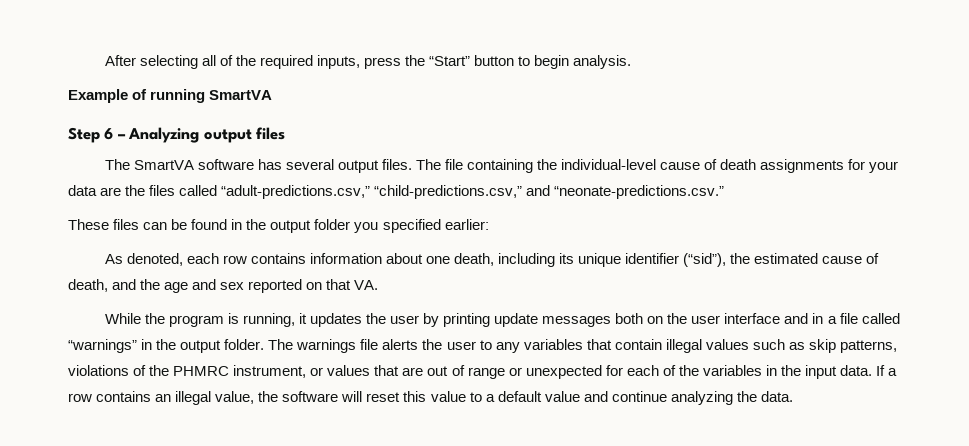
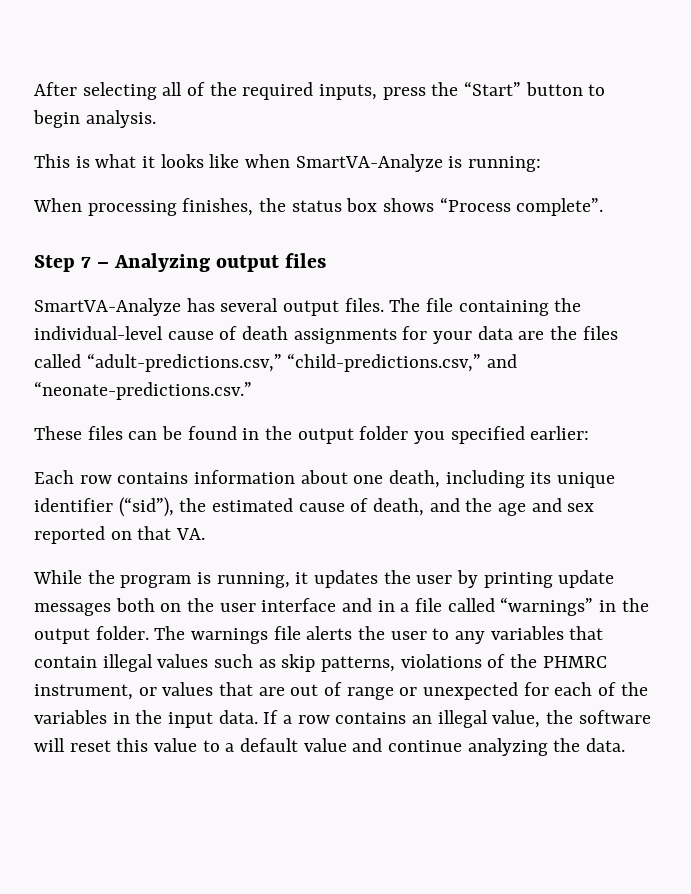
- Example of running SmartVA
+ This is what it looks like when SmartVA-Analyze is running:
+ When processing finishes, the status box shows “Process complete”.
- Step 6 – Analyzing output files
+ Step 7 – Analyzing output files
- The SmartVA software has several output files.
+ SmartVA-Analyze has several output files.
- As denoted, each row contains information about one death, including its unique identifier (“sid”), the estimated cause of death, and the age and sex reported on that VA.
+ Each row contains information about one death, including its unique identifier (“sid”), the estimated cause of death, and the age and sex reported on that VA.

